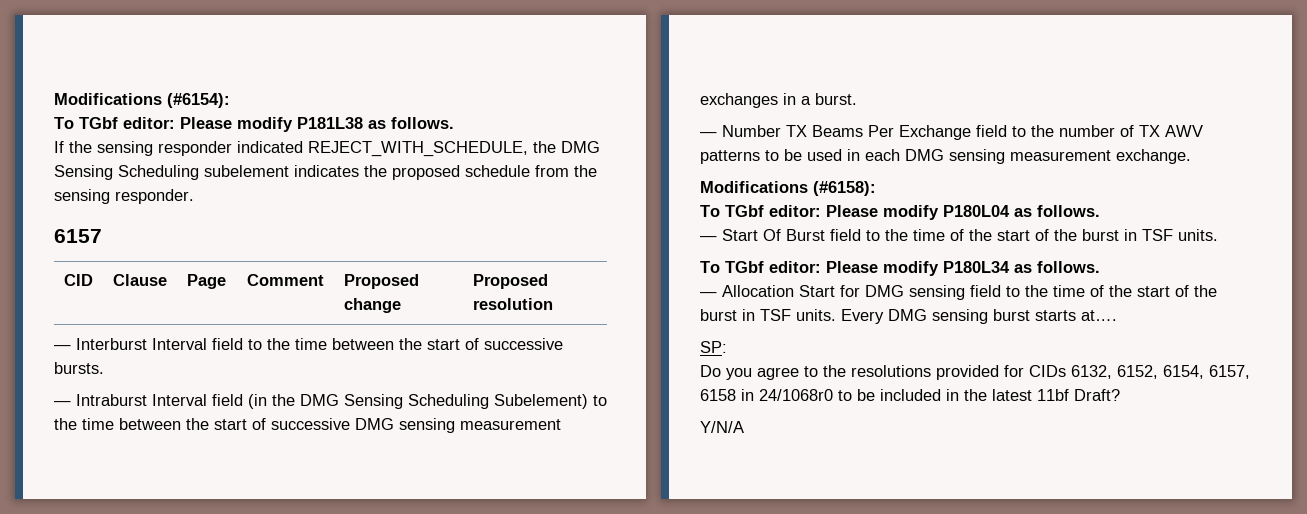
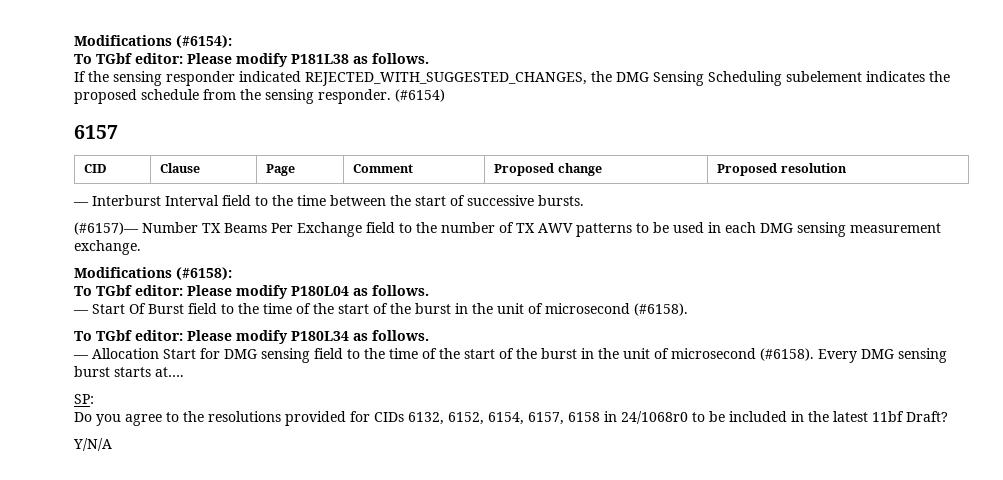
- If the sensing responder indicated REJECT_WITH_SCHEDULE, the DMG Sensing Scheduling subelement indicates the proposed schedule from the sensing responder.
+ If the sensing responder indicated REJECTED_WITH_SUGGESTED_CHANGES, the DMG Sensing Scheduling subelement indicates the proposed schedule from the sensing responder. (#6154)
- — Intraburst Interval field (in the DMG Sensing Scheduling Subelement) to the time between the start of successive DMG sensing measurement exchanges in a burst.
- — Number TX Beams Per Exchange field to the number of TX AWV patterns to be used in each DMG sensing measurement exchange.
+ (#6157)— Number TX Beams Per Exchange field to the number of TX AWV patterns to be used in each DMG sensing measurement exchange.
- — Start Of Burst field to the time of the start of the burst in TSF units.
+ — Start Of Burst field to the time of the start of the burst in the unit of microsecond (#6158).
- — Allocation Start for DMG sensing field to the time of the start of the burst in TSF units.
+ — Allocation Start for DMG sensing field to the time of the start of the burst in the unit of microsecond (#6158).

